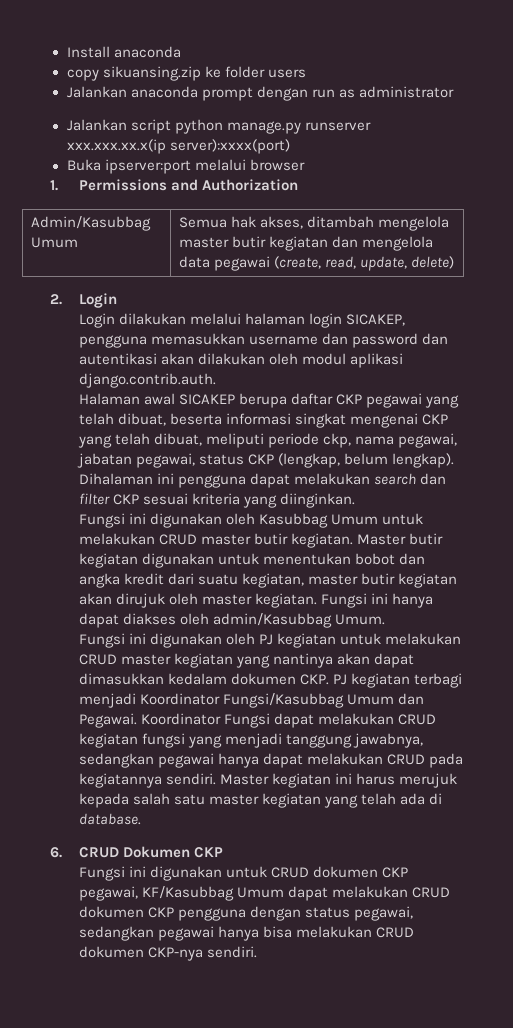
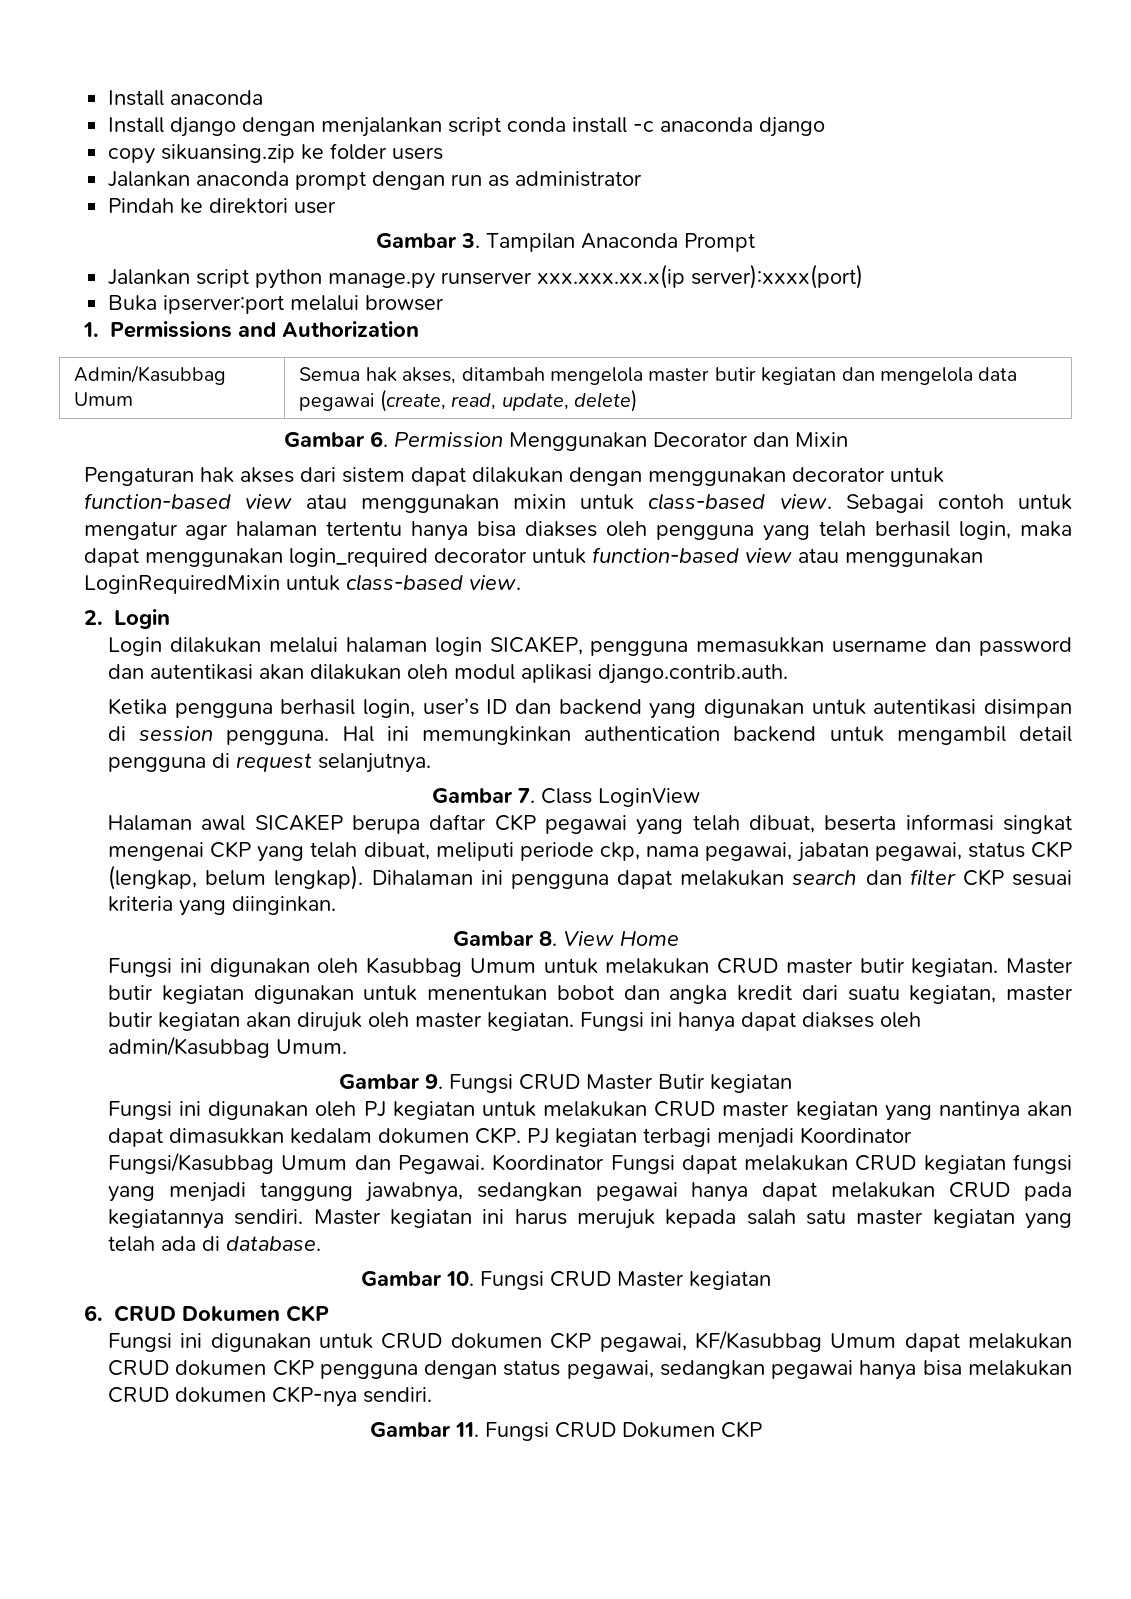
+ Install django dengan menjalankan script conda install -c anaconda django
+ Pindah ke direktori user
+ Gambar 3. Tampilan Anaconda Prompt
+ Gambar 6. Permission Menggunakan Decorator dan Mixin
+ Pengaturan hak akses dari sistem dapat dilakukan dengan menggunakan decorator untuk function-based view atau menggunakan mixin untuk class-based view. Sebagai contoh untuk mengatur agar halaman tertentu hanya bisa diakses oleh pengguna yang telah berhasil login, maka dapat menggunakan login_required decorator untuk function-based view atau menggunakan LoginRequiredMixin untuk class-based view.
+ Ketika pengguna berhasil login, user’s ID dan backend yang digunakan untuk autentikasi disimpan di session pengguna. Hal ini memungkinkan authentication backend untuk mengambil detail pengguna di request selanjutnya.
+ Gambar 7. Class LoginView
+ Gambar 8. View Home
+ Gambar 9. Fungsi CRUD Master Butir kegiatan
+ Gambar 10. Fungsi CRUD Master kegiatan
+ Gambar 11. Fungsi CRUD Dokumen CKP

